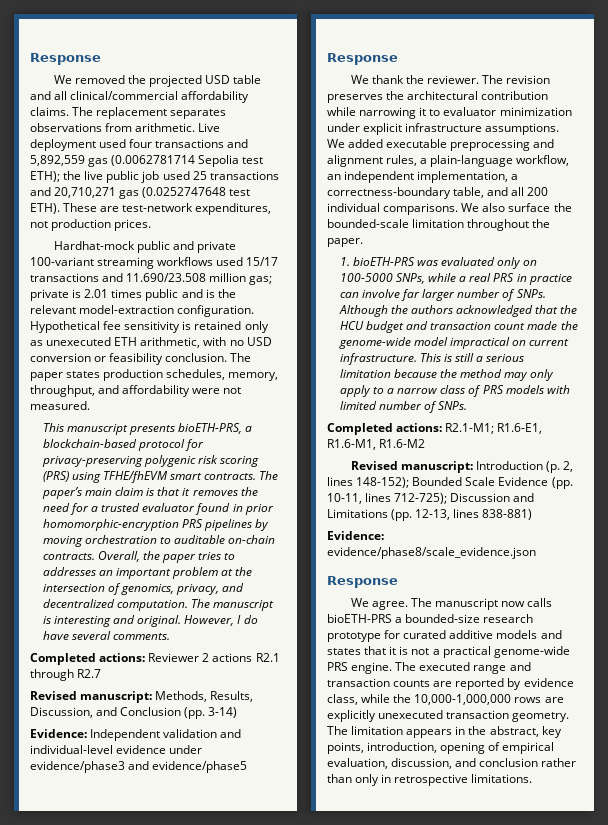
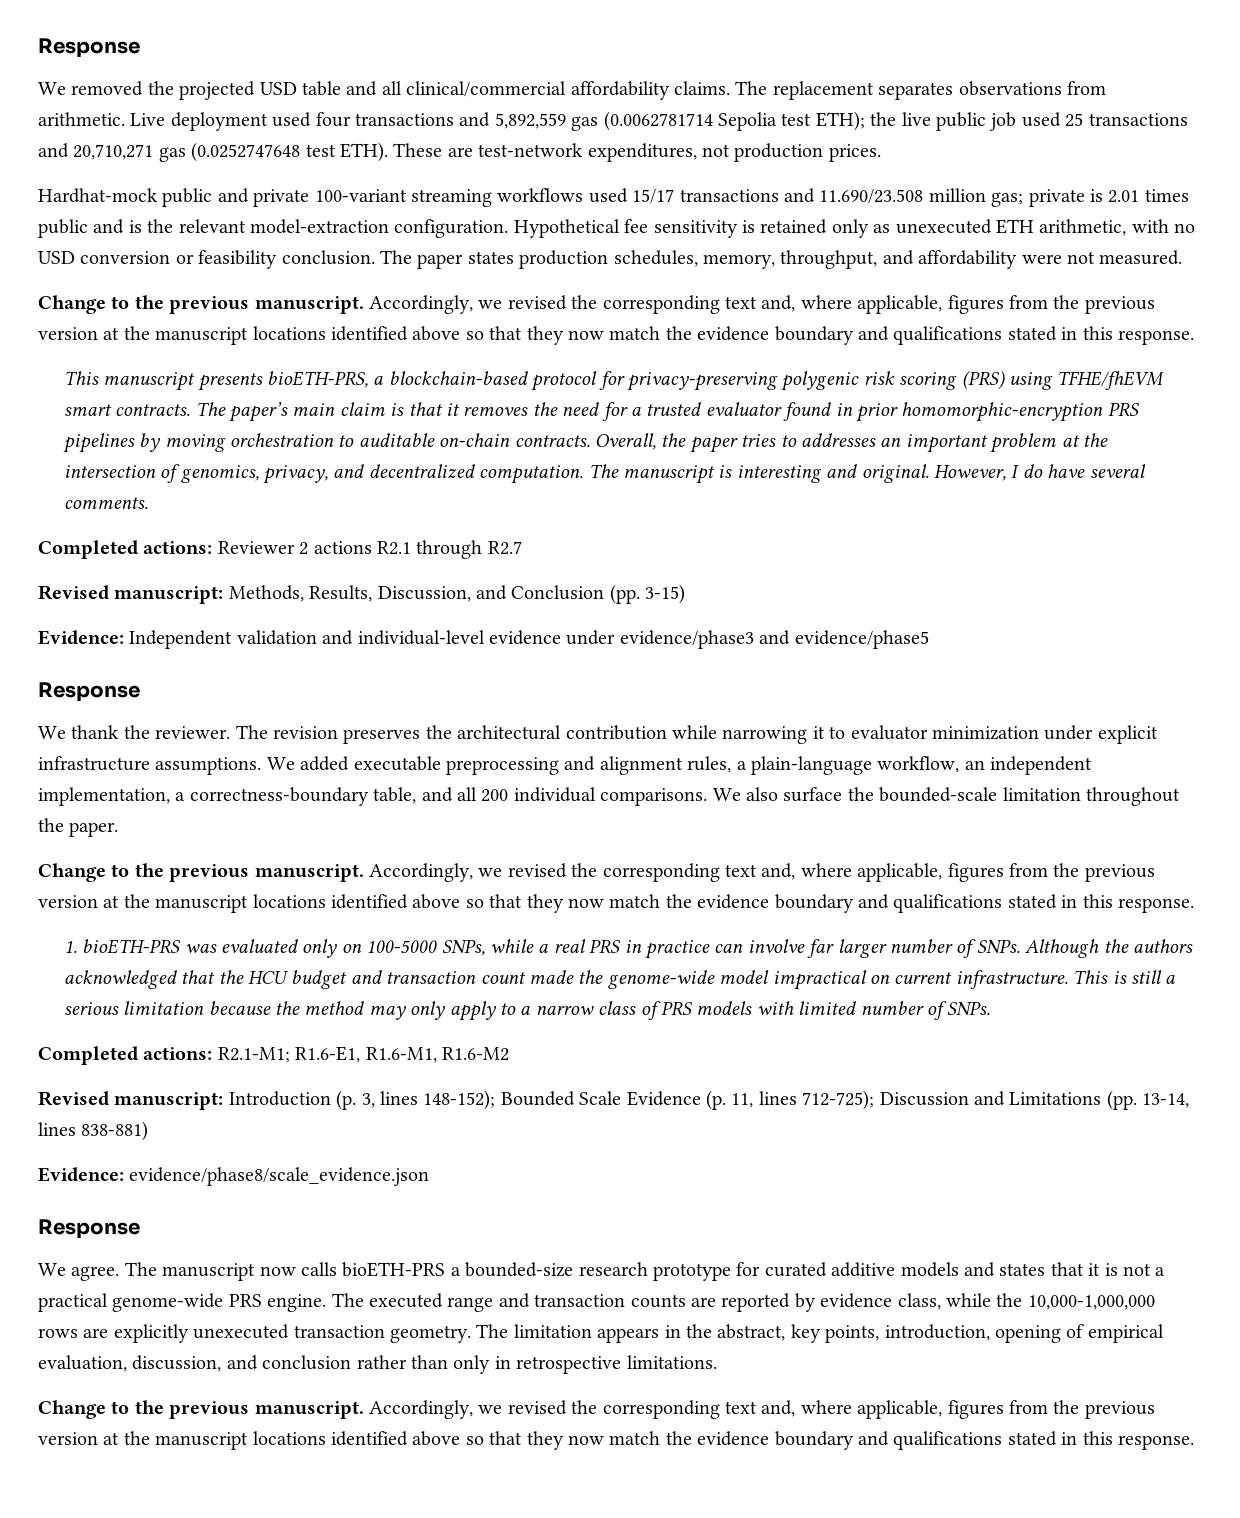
  The paper states production schedules, memory, throughput, and affordability were not measured.
+ Change to the previous manuscript. Accordingly, we revised the corresponding text and, where applicable, figures from the previous version at the manuscript locations identified above so that they now match the evidence boundary and qualifications stated in this response.
- Revised manuscript: Methods, Results, Discussion, and Conclusion (pp. 3-14)
+ Revised manuscript: Methods, Results, Discussion, and Conclusion (pp. 3-15)
  We also surface the bounded-scale limitation throughout the paper.
+ Change to the previous manuscript. Accordingly, we revised the corresponding text and, where applicable, figures from the previous version at the manuscript locations identified above so that they now match the evidence boundary and qualifications stated in this response.
- Revised manuscript: Introduction (p. 2, lines 148-152); Bounded Scale Evidence (pp. 10-11, lines 712-725); Discussion and Limitations (pp. 12-13, lines 838-881)
+ Revised manuscript: Introduction (p. 3, lines 148-152); Bounded Scale Evidence (p. 11, lines 712-725); Discussion and Limitations (pp. 13-14, lines 838-881)
  The limitation appears in the abstract, key points, introduction, opening of empirical evaluation, discussion, and conclusion rather than only in retrospective limitations.
+ Change to the previous manuscript. Accordingly, we revised the corresponding text and, where applicable, figures from the previous version at the manuscript locations identified above so that they now match the evidence boundary and qualifications stated in this response.

